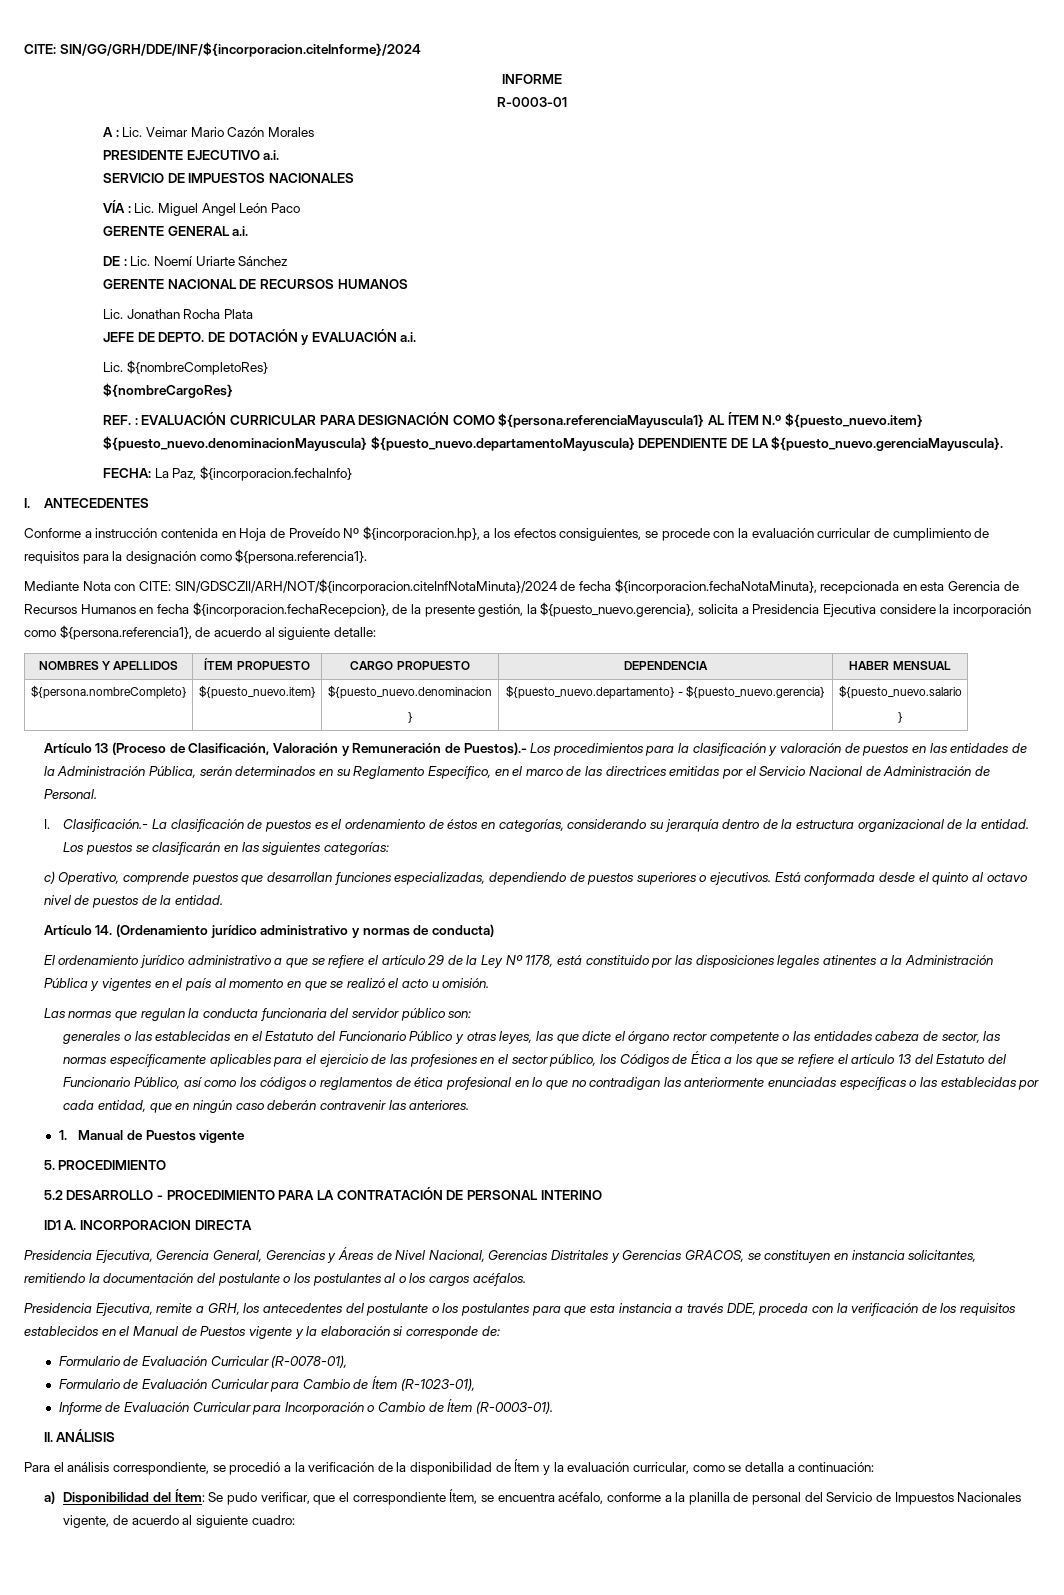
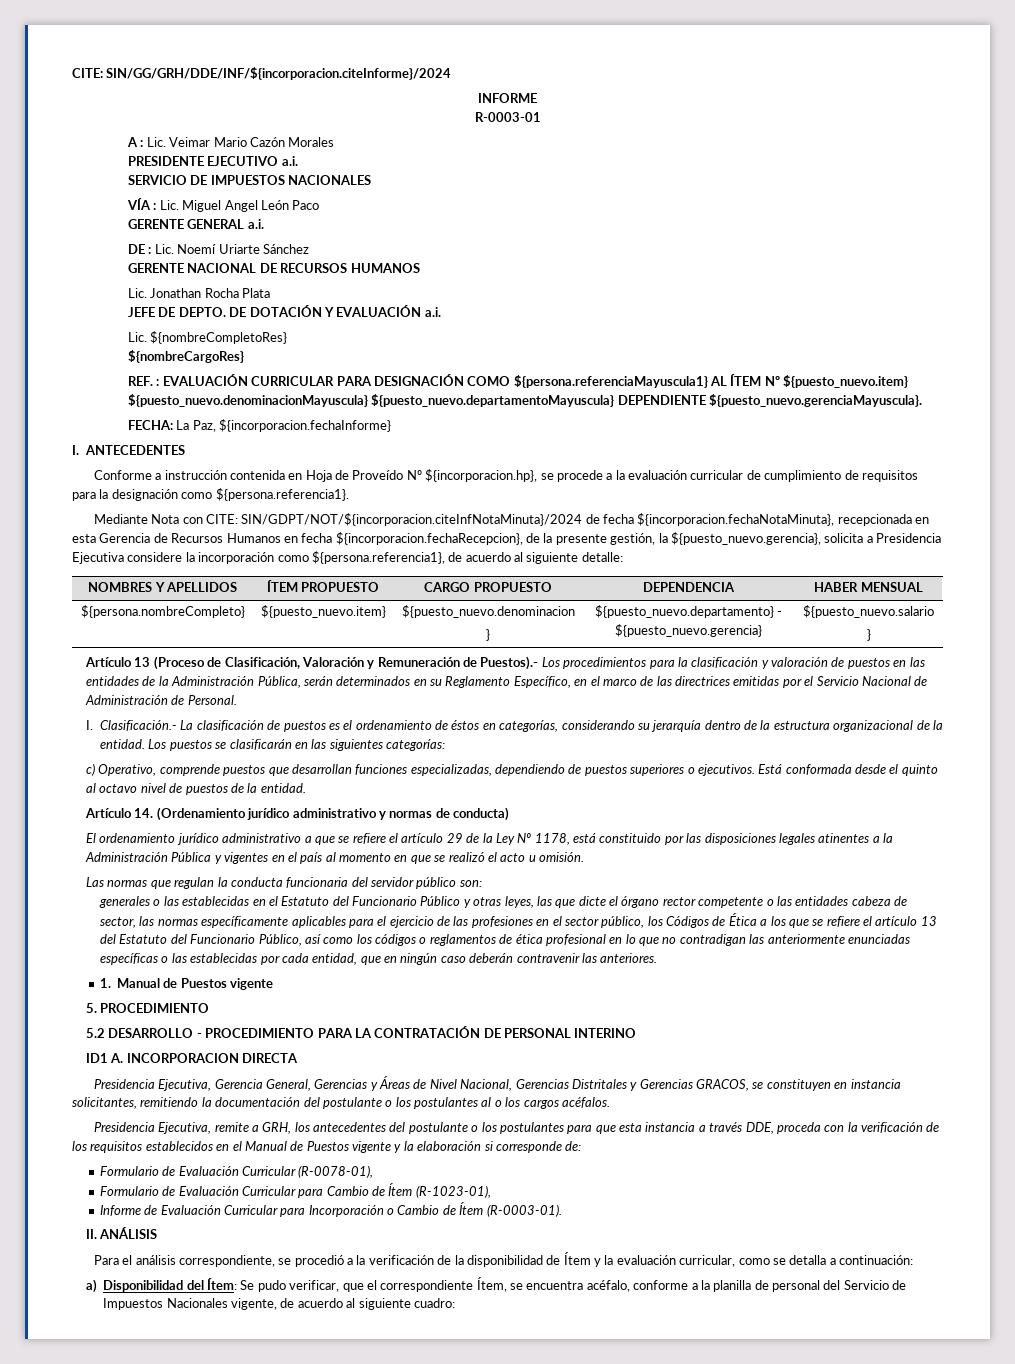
- DE DOTACIÓN y EVALUACIÓN a.i.
+ DE DOTACIÓN Y EVALUACIÓN a.i.
- REF. : EVALUACIÓN CURRICULAR PARA DESIGNACIÓN COMO ${persona.referenciaMayuscula1} AL ÍTEM N.º ${puesto_nuevo.item} ${puesto_nuevo.denominacionMayuscula} ${puesto_nuevo.departamentoMayuscula} DEPENDIENTE DE LA ${puesto_nuevo.gerenciaMayuscula}.
+ REF. : EVALUACIÓN CURRICULAR PARA DESIGNACIÓN COMO ${persona.referenciaMayuscula1} AL ÍTEM Nº ${puesto_nuevo.item} ${puesto_nuevo.denominacionMayuscula} ${puesto_nuevo.departamentoMayuscula} DEPENDIENTE ${puesto_nuevo.gerenciaMayuscula}.
- FECHA: La Paz, ${incorporacion.fechaInfo}
+ FECHA: La Paz, ${incorporacion.fechaInforme}
- Conforme a instrucción contenida en Hoja de Proveído Nº ${incorporacion.hp}, a los efectos consiguientes, se procede con la evaluación curricular de cumplimiento de requisitos para la designación como ${persona.referencia1}.
+ Conforme a instrucción contenida en Hoja de Proveído Nº ${incorporacion.hp}, se procede a la evaluación curricular de cumplimiento de requisitos para la designación como ${persona.referencia1}.
- Mediante Nota con CITE: SIN/GDSCZII/ARH/NOT/${incorporacion.citeInfNotaMinuta}/2024 de fecha ${incorporacion.fechaNotaMinuta}, recepcionada en esta Gerencia de Recursos Humanos en fecha ${incorporacion.fechaRecepcion}, de la presente gestión, la ${puesto_nuevo.gerencia}, solicita a Presidencia Ejecutiva considere la incorporación como ${persona.referencia1}, de acuerdo al siguiente detalle:
+ Mediante Nota con CITE: SIN/GDPT/NOT/${incorporacion.citeInfNotaMinuta}/2024 de fecha ${incorporacion.fechaNotaMinuta}, recepcionada en esta Gerencia de Recursos Humanos en fecha ${incorporacion.fechaRecepcion}, de la presente gestión, la ${puesto_nuevo.gerencia}, solicita a Presidencia Ejecutiva considere la incorporación como ${persona.referencia1}, de acuerdo al siguiente detalle:

